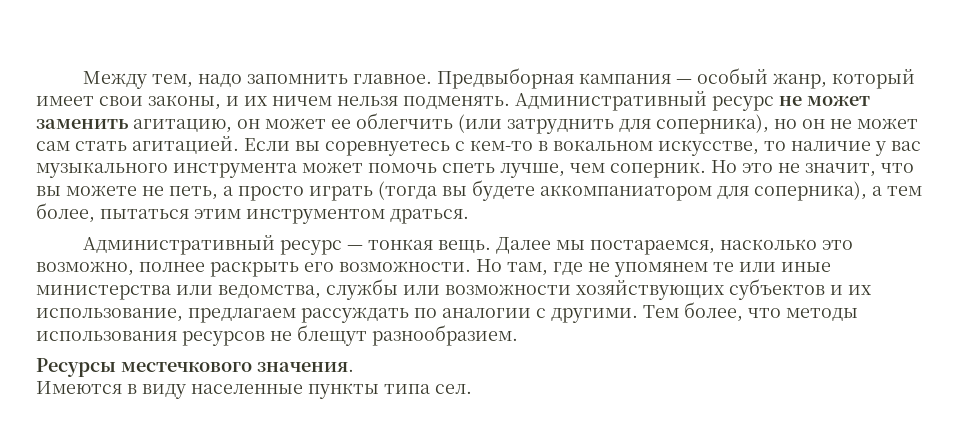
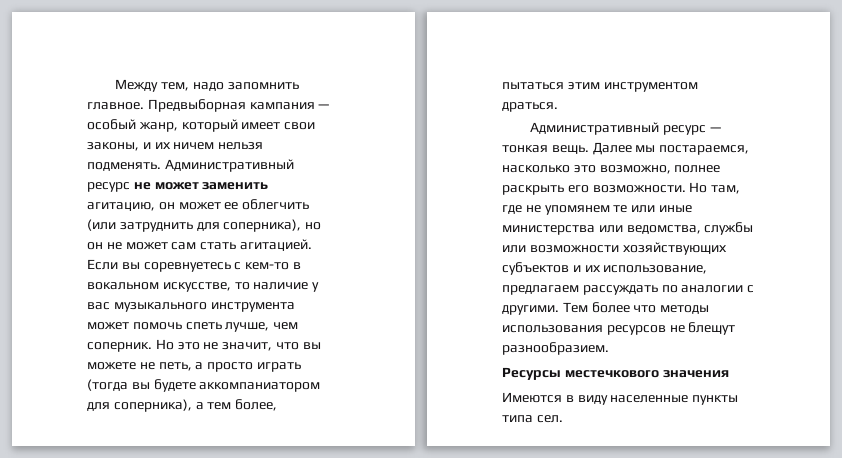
- Тем более, что методы использования ресурсов не блещут разнообразием.
+ Тем более что методы использования ресурсов не блещут разнообразием.
- Ресурсы местечкового значения.
+ Ресурсы местечкового значения

